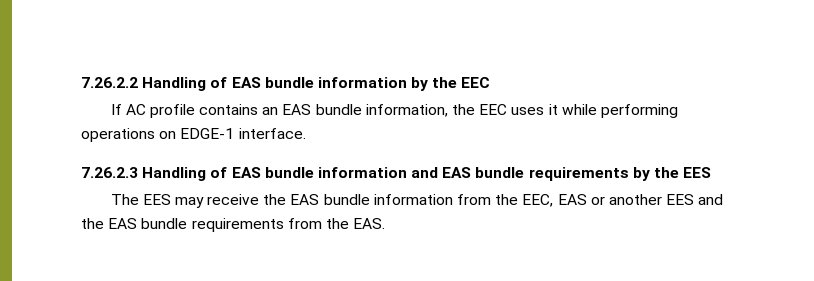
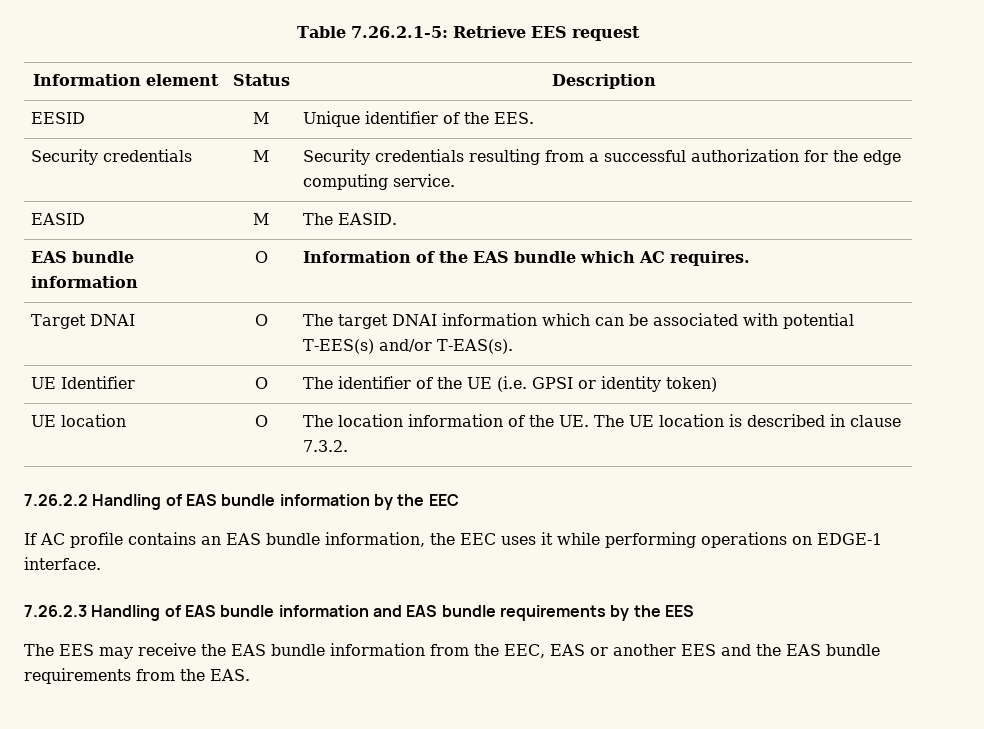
+ Table 7.26.2.1-5: Retrieve EES request
+ Information element | Status | Description
+ EESID | M | Unique identifier of the EES.
+ Security credentials | M | Security credentials resulting from a successful authorization for the edge computing service.
+ EASID | M | The EASID.
+ EAS bundle information | O | Information of the EAS bundle which AC requires.
+ Target DNAI | O | The target DNAI information which can be associated with potential T-EES(s) and/or T-EAS(s).
+ UE Identifier | O | The identifier of the UE (i.e. GPSI or identity token)
+ UE location | O | The location information of the UE. The UE location is described in clause 7.3.2.

